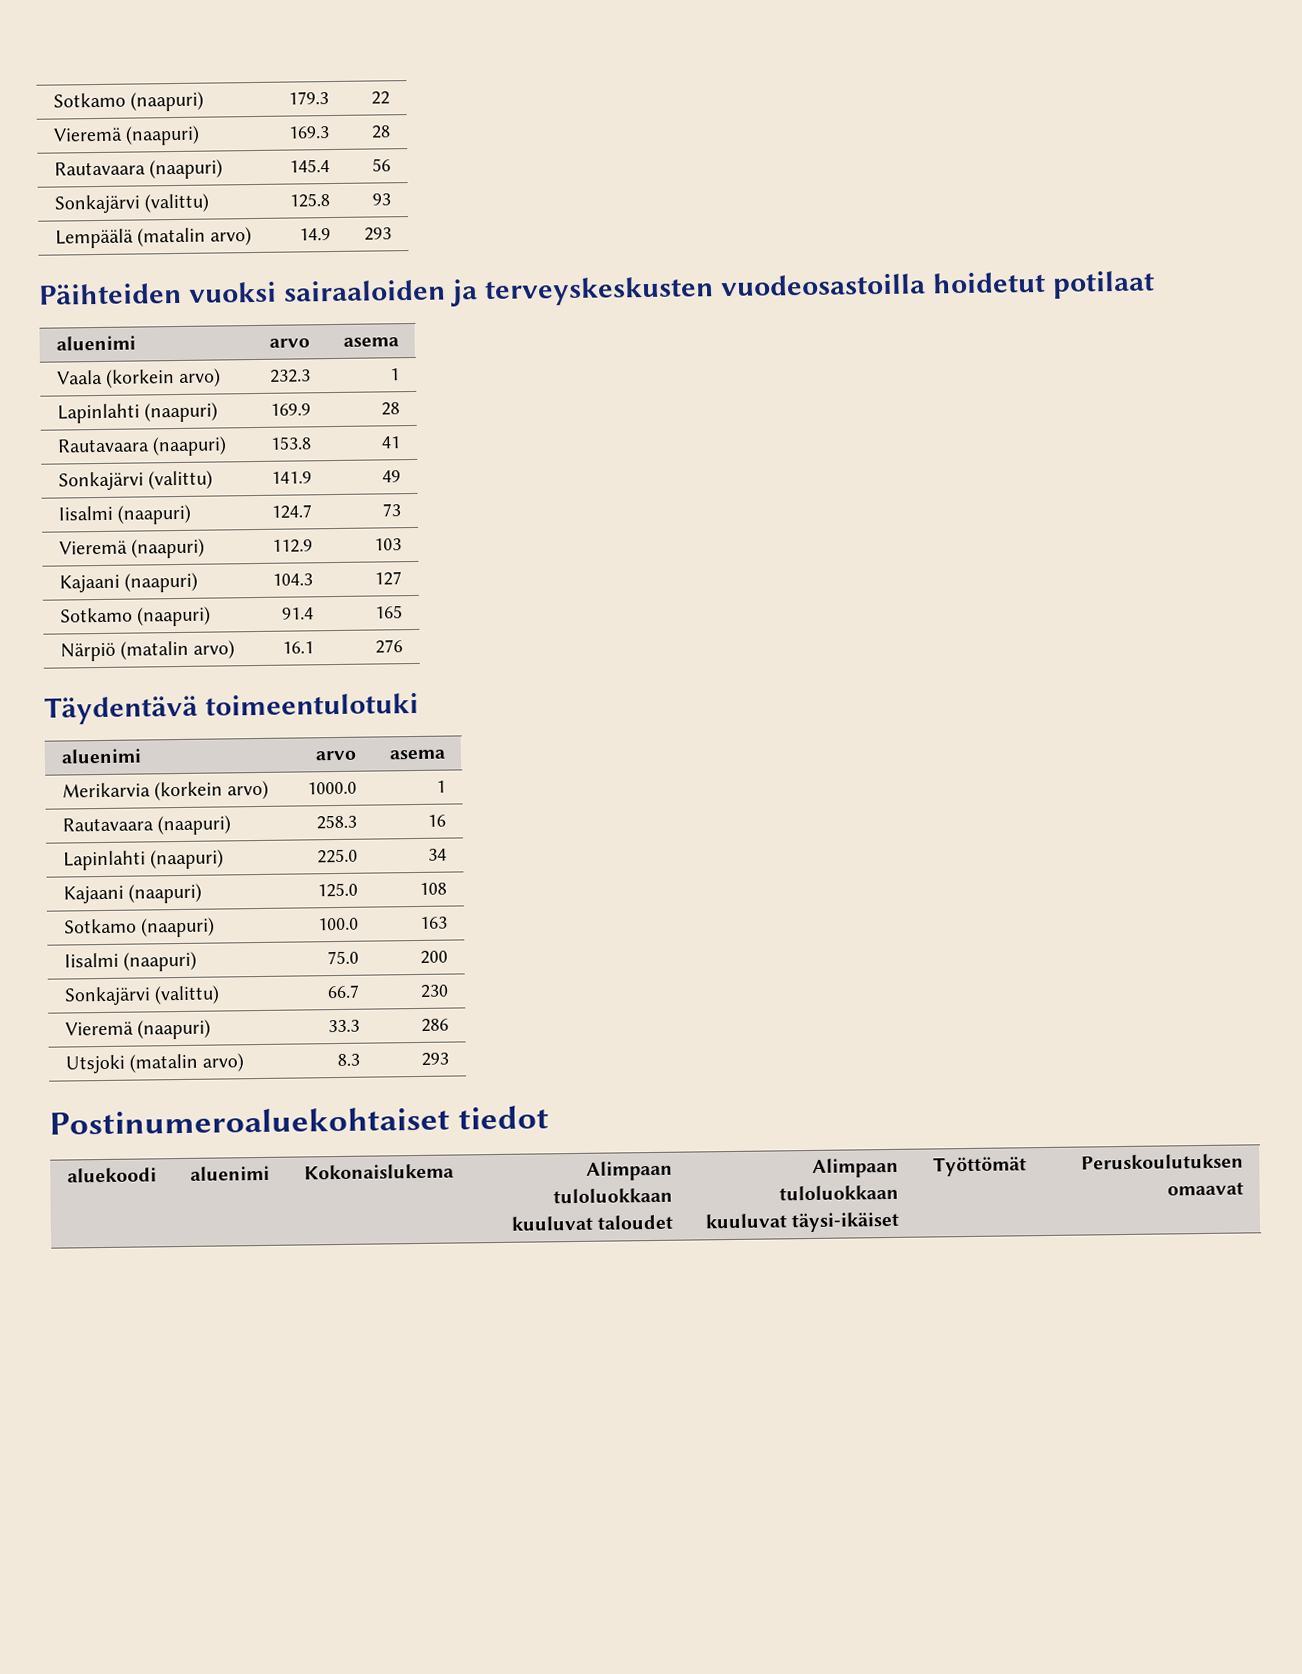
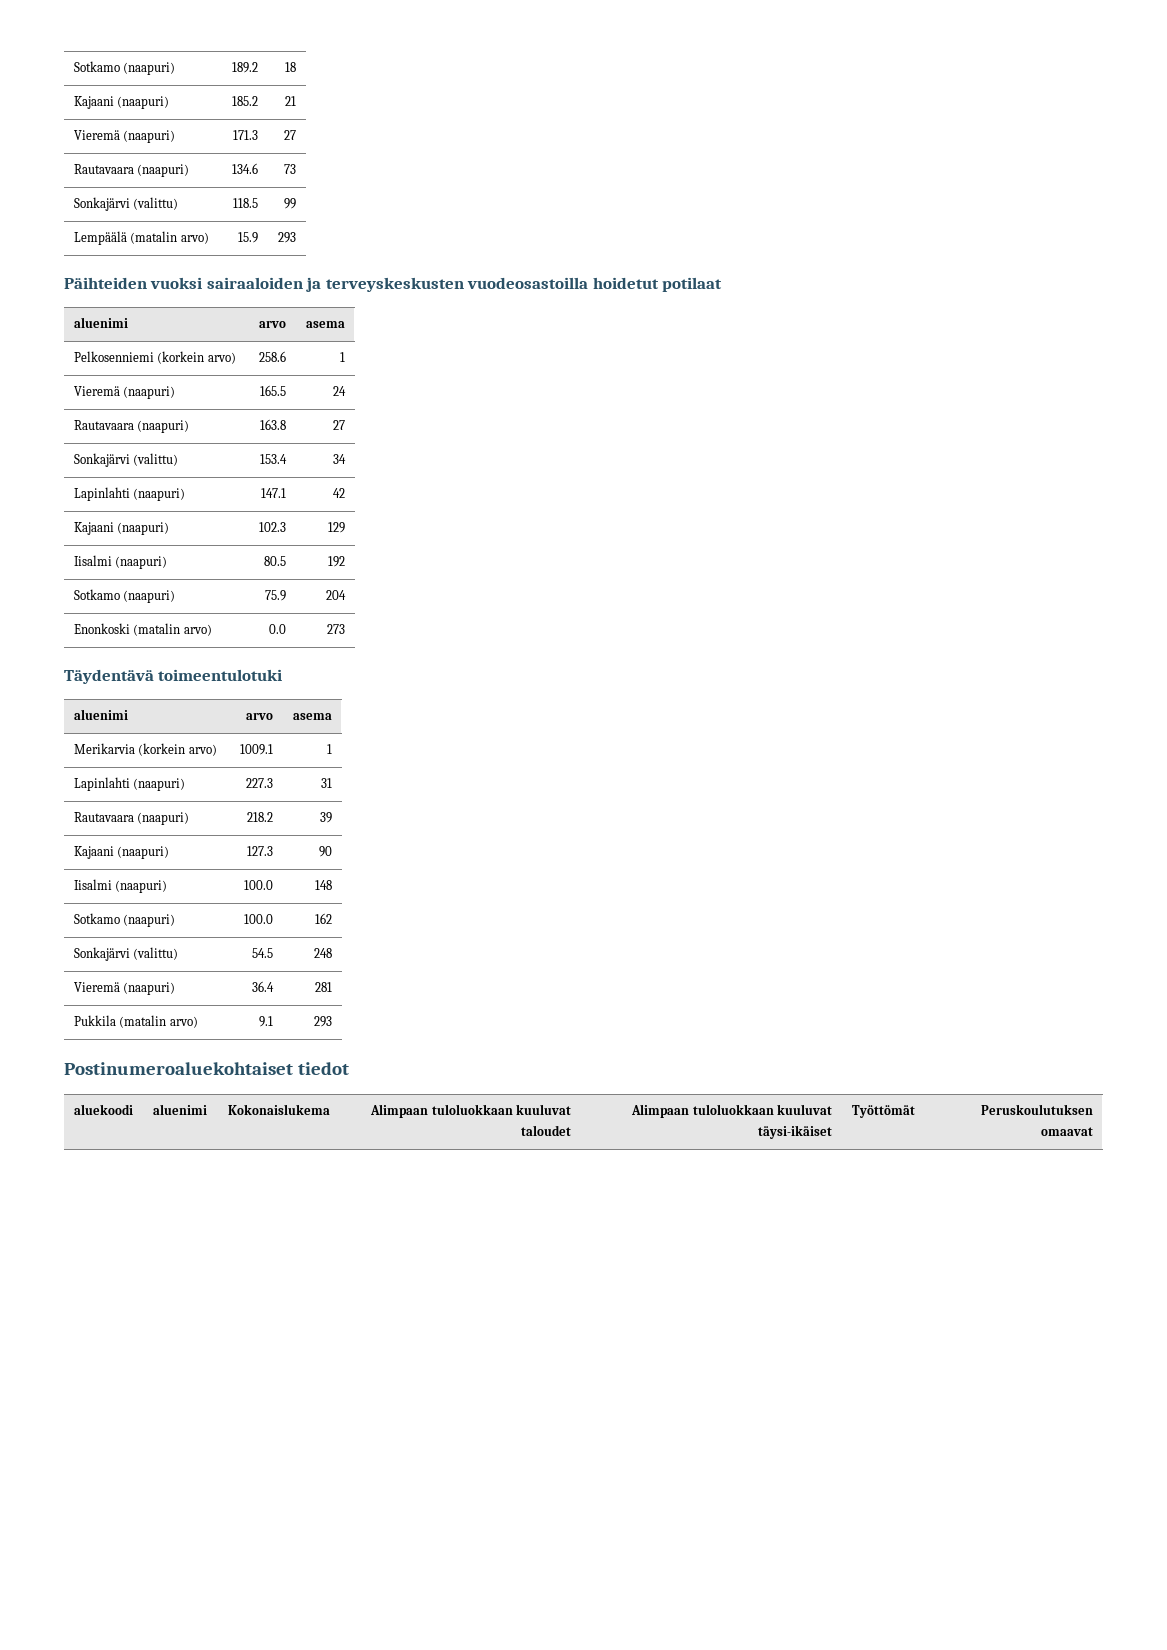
- Sotkamo (naapuri) | 179.3 | 22
- Vieremä (naapuri) | 169.3 | 28
- Rautavaara (naapuri) | 145.4 | 56
- Sonkajärvi (valittu) | 125.8 | 93
+ Sotkamo (naapuri) | 189.2 | 18
+ Kajaani (naapuri) | 185.2 | 21
+ Vieremä (naapuri) | 171.3 | 27
+ Rautavaara (naapuri) | 134.6 | 73
+ Sonkajärvi (valittu) | 118.5 | 99
- Lempäälä (matalin arvo) | 14.9 | 293
+ Lempäälä (matalin arvo) | 15.9 | 293
- Vaala (korkein arvo) | 232.3 | 1
- Lapinlahti (naapuri) | 169.9 | 28
- Rautavaara (naapuri) | 153.8 | 41
- Sonkajärvi (valittu) | 141.9 | 49
- Iisalmi (naapuri) | 124.7 | 73
- Vieremä (naapuri) | 112.9 | 103
- Kajaani (naapuri) | 104.3 | 127
- Sotkamo (naapuri) | 91.4 | 165
- Närpiö (matalin arvo) | 16.1 | 276
+ Pelkosenniemi (korkein arvo) | 258.6 | 1
+ Vieremä (naapuri) | 165.5 | 24
+ Rautavaara (naapuri) | 163.8 | 27
+ Sonkajärvi (valittu) | 153.4 | 34
+ Lapinlahti (naapuri) | 147.1 | 42
+ Kajaani (naapuri) | 102.3 | 129
+ Iisalmi (naapuri) | 80.5 | 192
+ Sotkamo (naapuri) | 75.9 | 204
+ Enonkoski (matalin arvo) | 0.0 | 273
- Merikarvia (korkein arvo) | 1000.0 | 1
- Rautavaara (naapuri) | 258.3 | 16
- Lapinlahti (naapuri) | 225.0 | 34
- Kajaani (naapuri) | 125.0 | 108
- Sotkamo (naapuri) | 100.0 | 163
- Iisalmi (naapuri) | 75.0 | 200
- Sonkajärvi (valittu) | 66.7 | 230
- Vieremä (naapuri) | 33.3 | 286
- Utsjoki (matalin arvo) | 8.3 | 293
+ Merikarvia (korkein arvo) | 1009.1 | 1
+ Lapinlahti (naapuri) | 227.3 | 31
+ Rautavaara (naapuri) | 218.2 | 39
+ Kajaani (naapuri) | 127.3 | 90
+ Iisalmi (naapuri) | 100.0 | 148
+ Sotkamo (naapuri) | 100.0 | 162
+ Sonkajärvi (valittu) | 54.5 | 248
+ Vieremä (naapuri) | 36.4 | 281
+ Pukkila (matalin arvo) | 9.1 | 293

